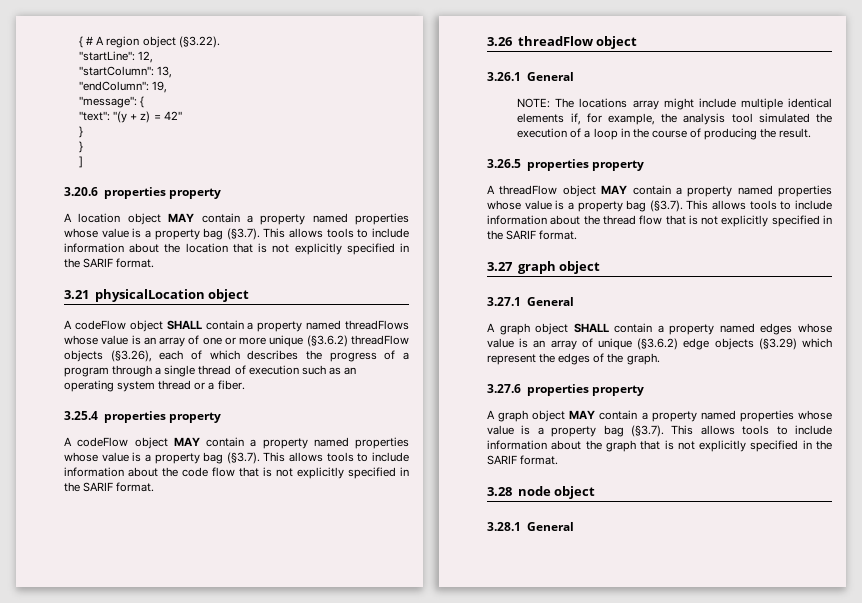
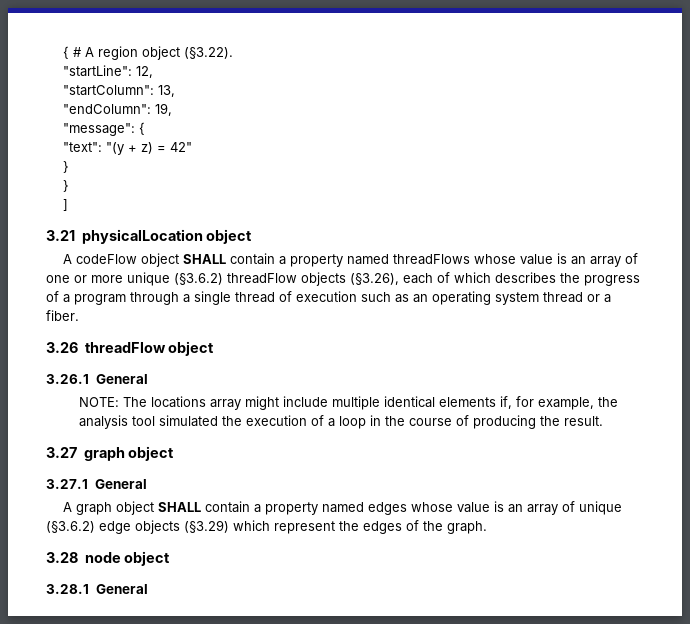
- 3.20.6 properties property
- A location object MAY contain a property named properties whose value is a property bag (§3.7). This allows tools to include information about the location that is not explicitly specified in the SARIF format.
- 3.25.4 properties property
- A codeFlow object MAY contain a property named properties whose value is a property bag (§3.7). This allows tools to include information about the code flow that is not explicitly specified in the SARIF format.
- 3.26.5 properties property
- A threadFlow object MAY contain a property named properties whose value is a property bag (§3.7). This allows tools to include information about the thread flow that is not explicitly specified in the SARIF format.
- 3.27.6 properties property
- A graph object MAY contain a property named properties whose value is a property bag (§3.7). This allows tools to include information about the graph that is not explicitly specified in the SARIF format.

